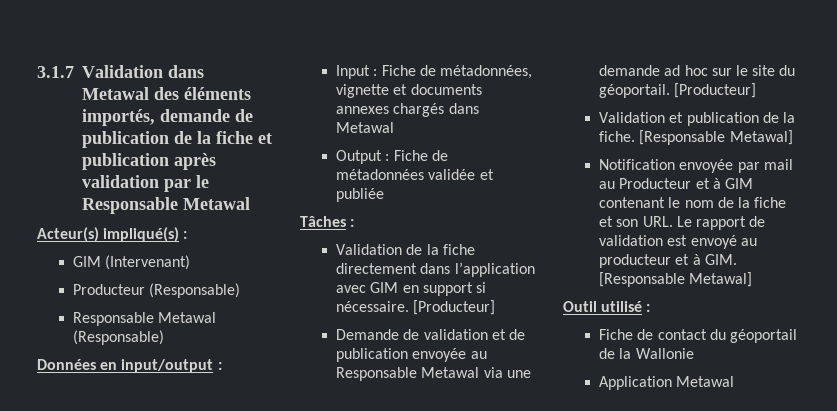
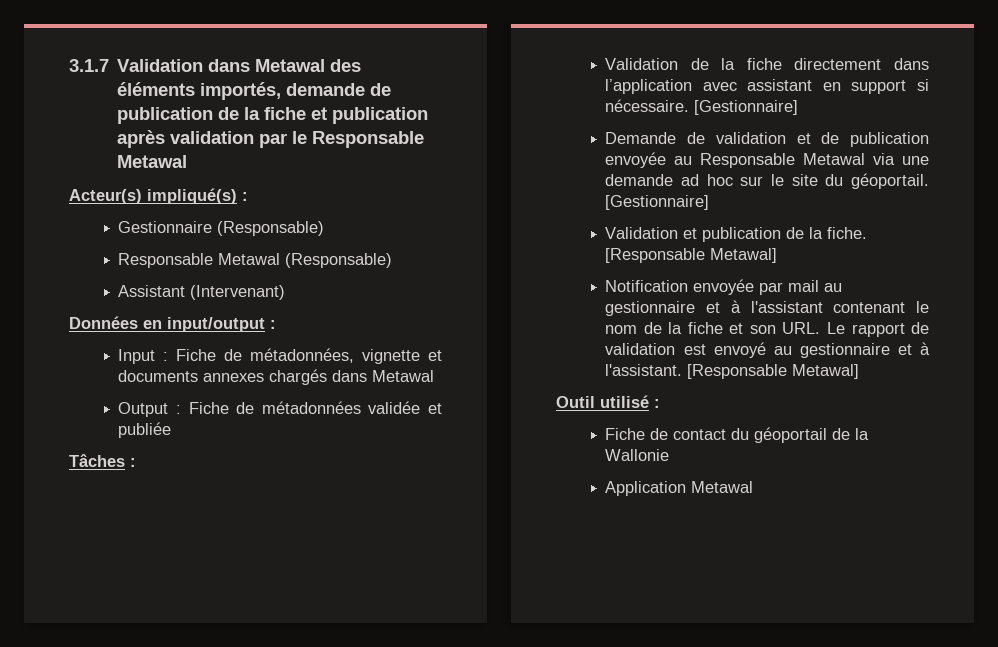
- GIM (Intervenant)
- Producteur (Responsable)
+ Gestionnaire (Responsable)
+ Assistant (Intervenant)
- Validation de la fiche directement dans l’application avec GIM en support si nécessaire. [Producteur]
+ Validation de la fiche directement dans l’application avec assistant en support si nécessaire. [Gestionnaire]
- Demande de validation et de publication envoyée au Responsable Metawal via une demande ad hoc sur le site du géoportail. [Producteur]
+ Demande de validation et de publication envoyée au Responsable Metawal via une demande ad hoc sur le site du géoportail. [Gestionnaire]
- Notification envoyée par mail au Producteur et à GIM contenant le nom de la fiche et son URL. Le rapport de validation est envoyé au producteur et à GIM. [Responsable Metawal]
+ Notification envoyée par mail au gestionnaire et à l'assistant contenant le nom de la fiche et son URL. Le rapport de validation est envoyé au gestionnaire et à l'assistant. [Responsable Metawal]

